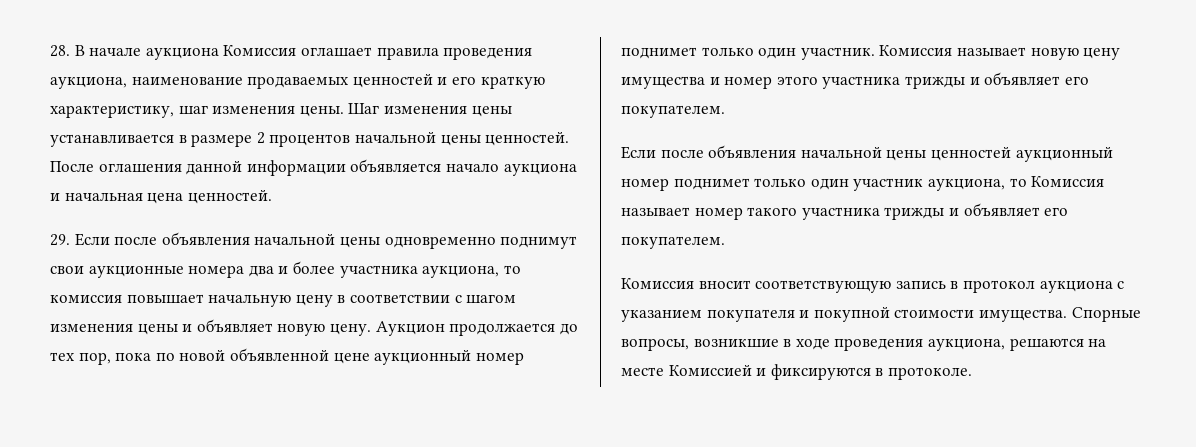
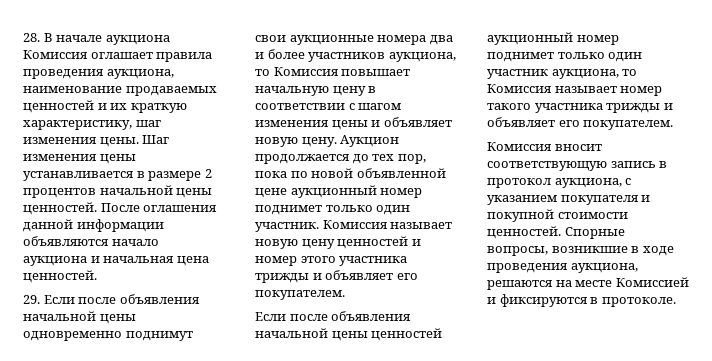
- 28. В начале аукциона Комиссия оглашает правила проведения аукциона, наименование продаваемых ценностей и его краткую характеристику, шаг изменения цены.
+ 28. В начале аукциона Комиссия оглашает правила проведения аукциона, наименование продаваемых ценностей и их краткую характеристику, шаг изменения цены.
- После оглашения данной информации объявляется начало аукциона и начальная цена ценностей.
+ После оглашения данной информации объявляются начало аукциона и начальная цена ценностей.
- 29. Если после объявления начальной цены одновременно поднимут свои аукционные номера два и более участника аукциона, то комиссия повышает начальную цену в соответствии с шагом изменения цены и объявляет новую цену.
+ 29. Если после объявления начальной цены одновременно поднимут свои аукционные номера два и более участников аукциона, то Комиссия повышает начальную цену в соответствии с шагом изменения цены и объявляет новую цену.
- Комиссия называет новую цену имущества и номер этого участника трижды и объявляет его покупателем.
+ Комиссия называет новую цену ценностей и номер этого участника трижды и объявляет его покупателем.
- Комиссия вносит соответствующую запись в протокол аукциона с указанием покупателя и покупной стоимости имущества.
+ Комиссия вносит соответствующую запись в протокол аукциона, с указанием покупателя и покупной стоимости ценностей.

